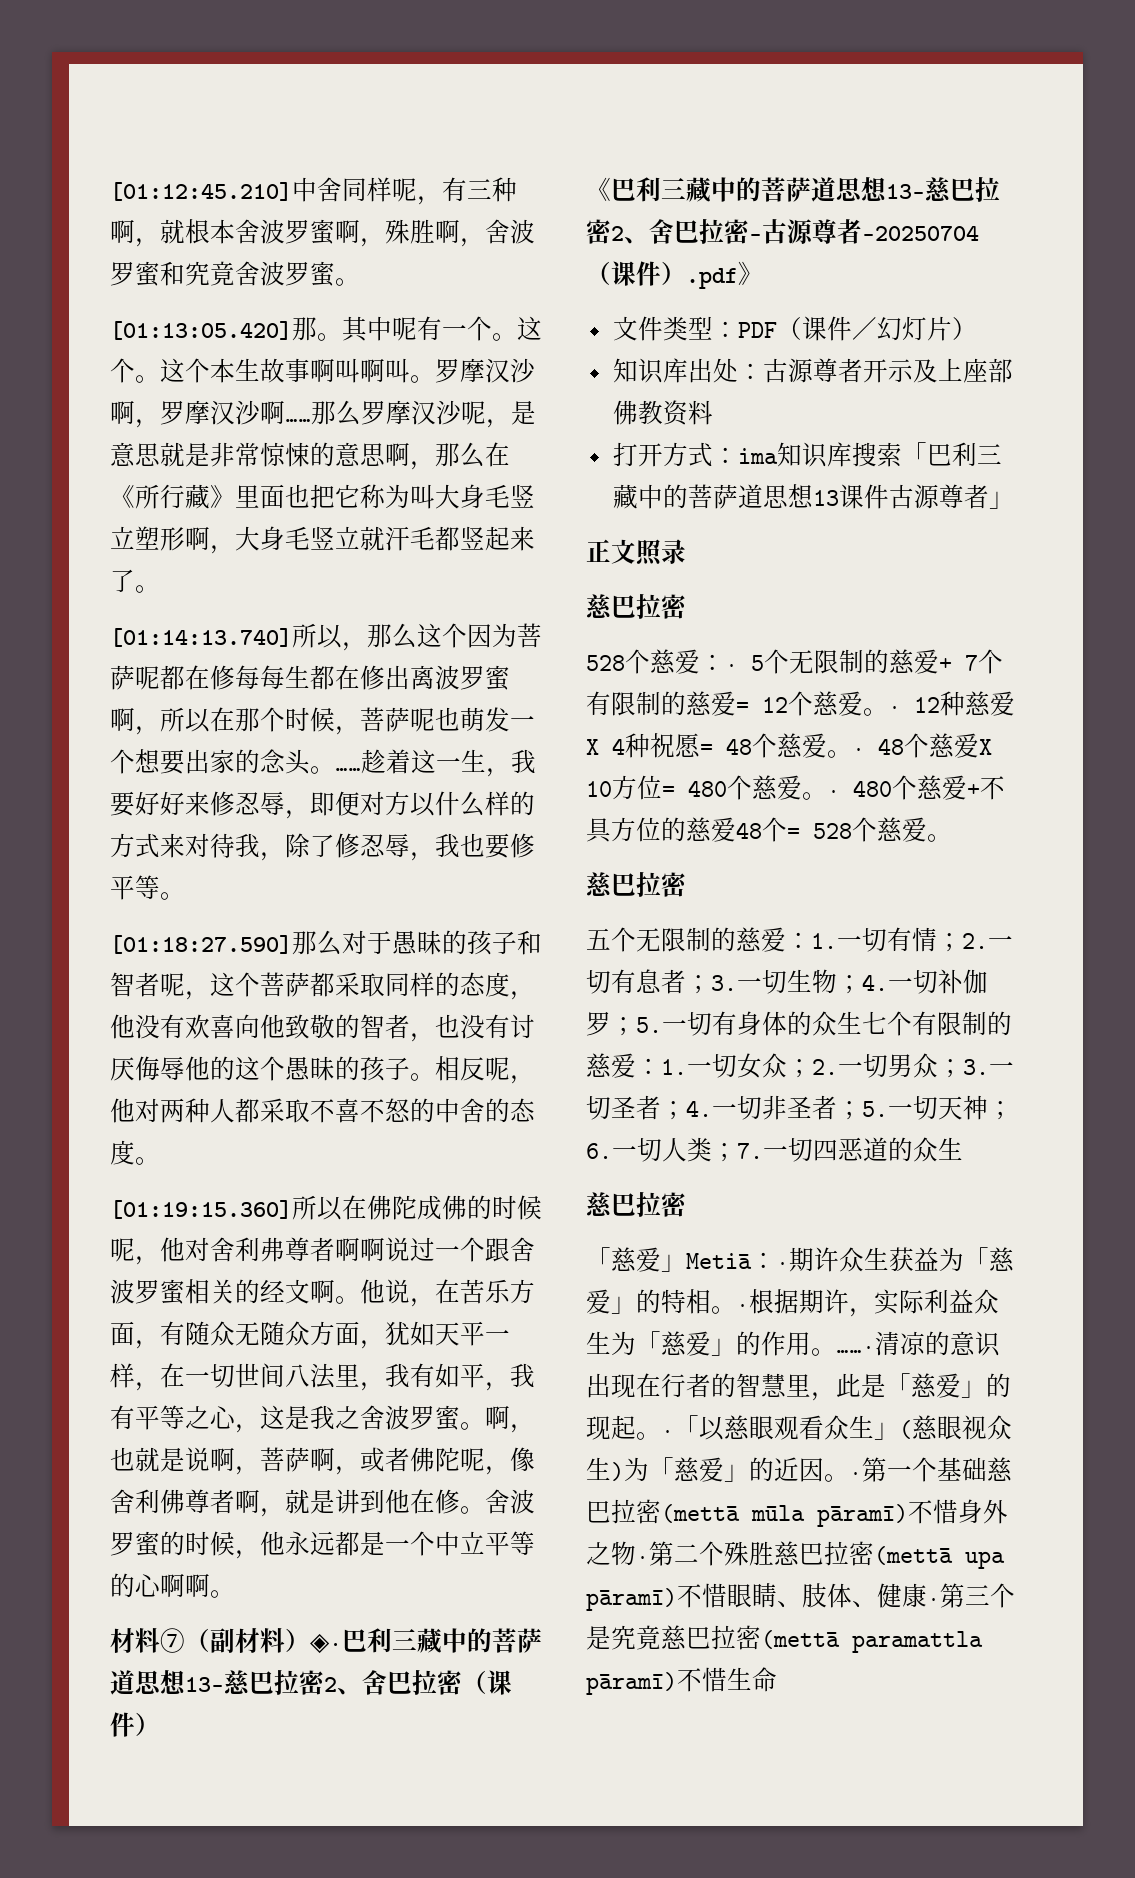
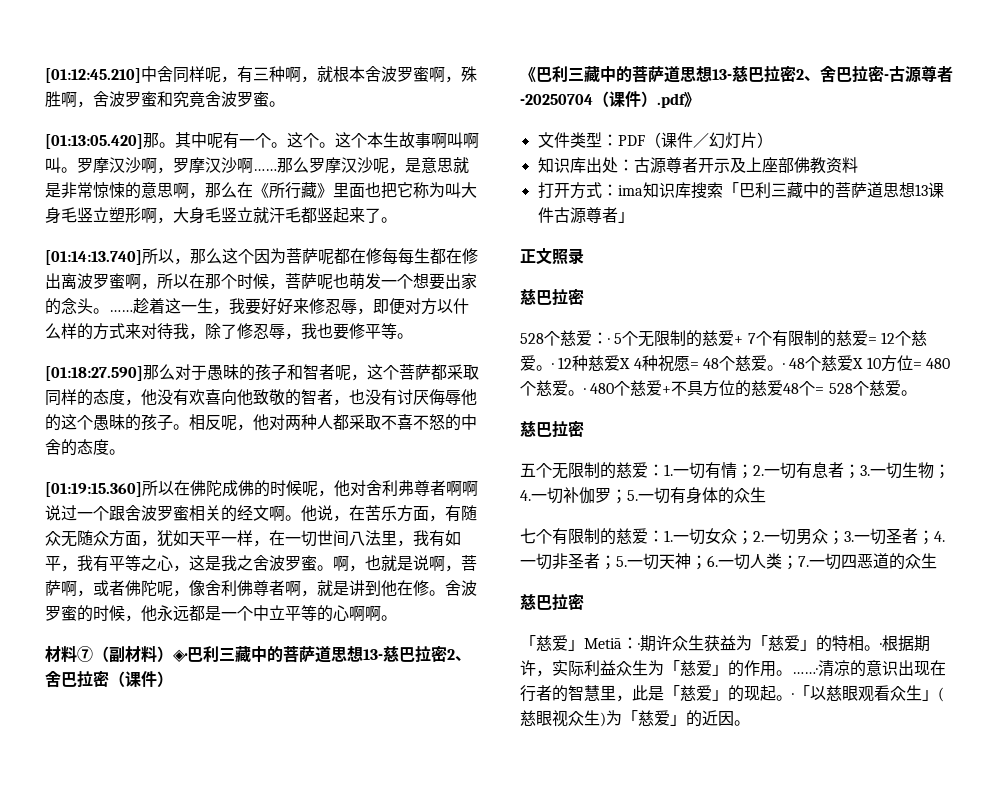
- 五个无限制的慈爱：1.一切有情；2.一切有息者；3.一切生物；4.一切补伽罗；5.一切有身体的众生七个有限制的慈爱：1.一切女众；2.一切男众；3.一切圣者；4.一切非圣者；5.一切天神；6.一切人类；7.一切四恶道的众生
+ 五个无限制的慈爱：1.一切有情；2.一切有息者；3.一切生物；4.一切补伽罗；5.一切有身体的众生
+ 七个有限制的慈爱：1.一切女众；2.一切男众；3.一切圣者；4.一切非圣者；5.一切天神；6.一切人类；7.一切四恶道的众生
- ·第一个基础慈巴拉密(mettā mūla pāramī)不惜身外之物·第二个殊胜慈巴拉密(mettā upa pāramī)不惜眼睛、肢体、健康·第三个是究竟慈巴拉密(mettā paramattla pāramī)不惜生命

